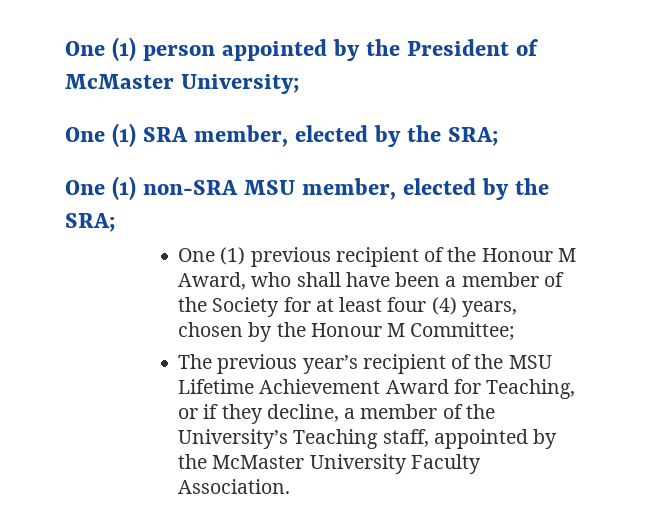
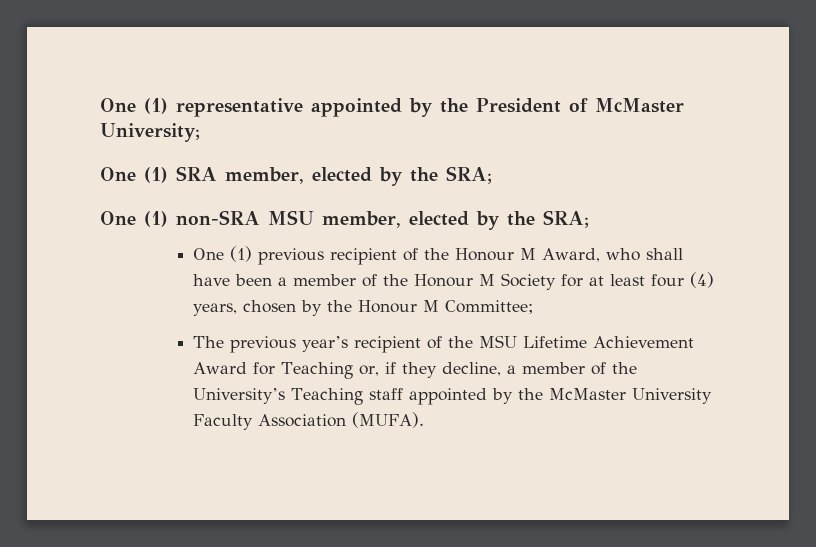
- One (1) person appointed by the President of McMaster University;
+ One (1) representative appointed by the President of McMaster University;
- One (1) previous recipient of the Honour M Award, who shall have been a member of the Society for at least four (4) years, chosen by the Honour M Committee;
+ One (1) previous recipient of the Honour M Award, who shall have been a member of the Honour M Society for at least four (4) years, chosen by the Honour M Committee;
- The previous year’s recipient of the MSU Lifetime Achievement Award for Teaching, or if they decline, a member of the University’s Teaching staff, appointed by the McMaster University Faculty Association.
+ The previous year’s recipient of the MSU Lifetime Achievement Award for Teaching or, if they decline, a member of the University’s Teaching staff appointed by the McMaster University Faculty Association (MUFA).

